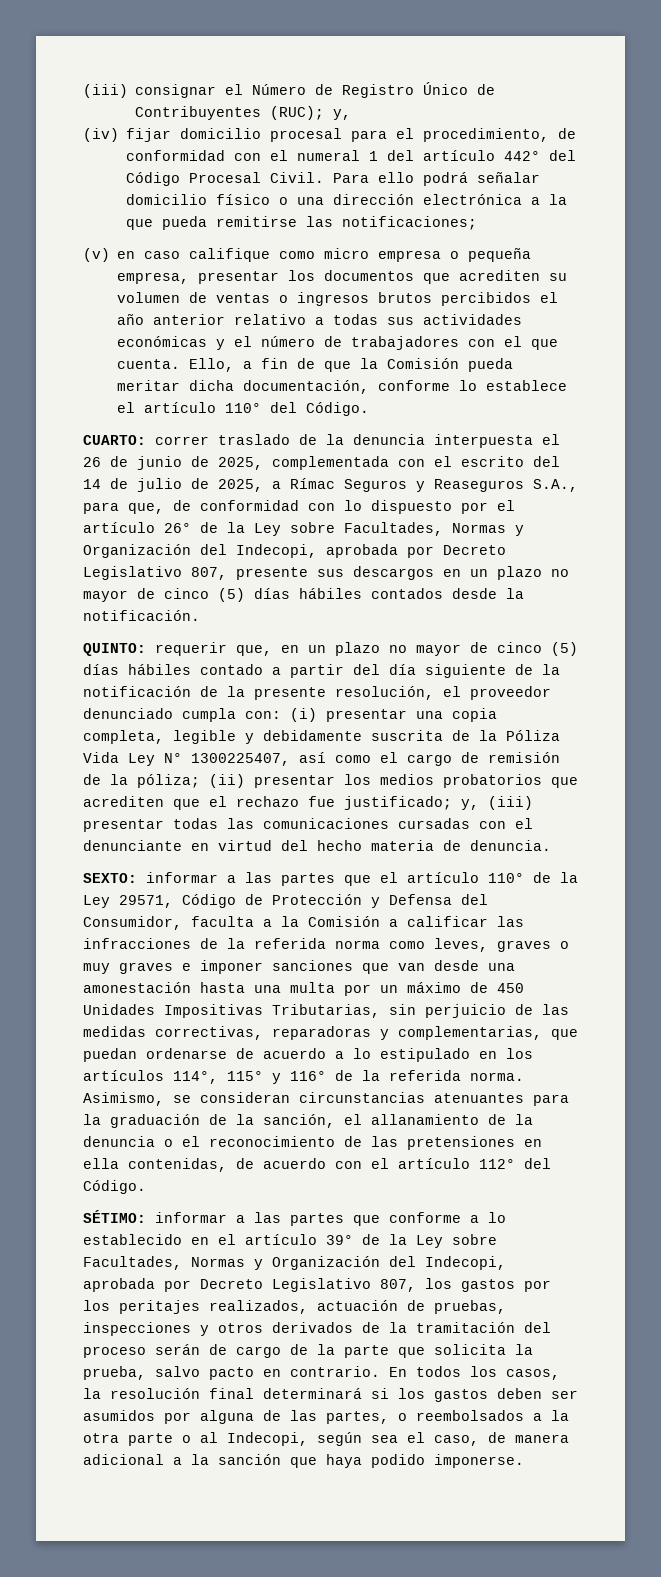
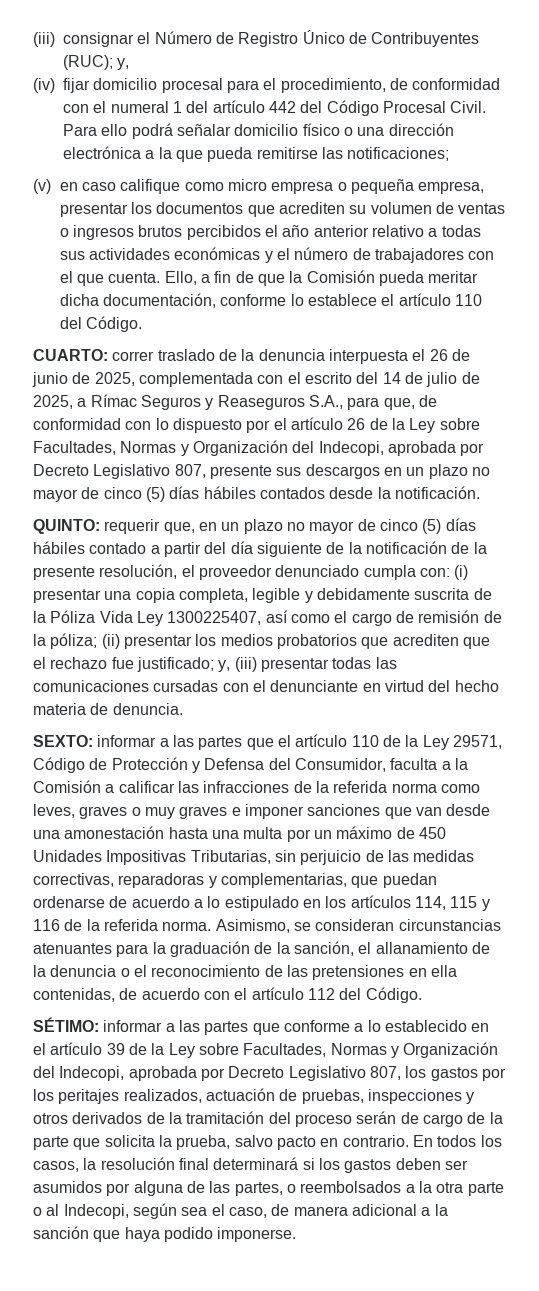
- (iv) fijar domicilio procesal para el procedimiento, de conformidad con el numeral 1 del artículo 442° del Código Procesal Civil.
+ (iv) fijar domicilio procesal para el procedimiento, de conformidad con el numeral 1 del artículo 442 del Código Procesal Civil.
- Ello, a fin de que la Comisión pueda meritar dicha documentación, conforme lo establece el artículo 110° del Código.
+ Ello, a fin de que la Comisión pueda meritar dicha documentación, conforme lo establece el artículo 110 del Código.
- correr traslado de la denuncia interpuesta el 26 de junio de 2025, complementada con el escrito del 14 de julio de 2025, a Rímac Seguros y Reaseguros S.A., para que, de conformidad con lo dispuesto por el artículo 26° de la Ley sobre Facultades, Normas y Organización del Indecopi, aprobada por Decreto Legislativo 807, presente sus descargos en un plazo no mayor de cinco (5) días hábiles contados desde la notificación.
+ correr traslado de la denuncia interpuesta el 26 de junio de 2025, complementada con el escrito del 14 de julio de 2025, a Rímac Seguros y Reaseguros S.A., para que, de conformidad con lo dispuesto por el artículo 26 de la Ley sobre Facultades, Normas y Organización del Indecopi, aprobada por Decreto Legislativo 807, presente sus descargos en un plazo no mayor de cinco (5) días hábiles contados desde la notificación.
- (i) presentar una copia completa, legible y debidamente suscrita de la Póliza Vida Ley N° 1300225407, así como el cargo de remisión de la póliza;
+ (i) presentar una copia completa, legible y debidamente suscrita de la Póliza Vida Ley 1300225407, así como el cargo de remisión de la póliza;
- informar a las partes que el artículo 110° de la Ley 29571, Código de Protección y Defensa del Consumidor, faculta a la Comisión a calificar las infracciones de la referida norma como leves, graves o muy graves e imponer sanciones que van desde una amonestación hasta una multa por un máximo de 450 Unidades Impositivas Tributarias, sin perjuicio de las medidas correctivas, reparadoras y complementarias, que puedan ordenarse de acuerdo a lo estipulado en los artículos 114°, 115° y 116° de la referida norma.
+ informar a las partes que el artículo 110 de la Ley 29571, Código de Protección y Defensa del Consumidor, faculta a la Comisión a calificar las infracciones de la referida norma como leves, graves o muy graves e imponer sanciones que van desde una amonestación hasta una multa por un máximo de 450 Unidades Impositivas Tributarias, sin perjuicio de las medidas correctivas, reparadoras y complementarias, que puedan ordenarse de acuerdo a lo estipulado en los artículos 114, 115 y 116 de la referida norma.
- Asimismo, se consideran circunstancias atenuantes para la graduación de la sanción, el allanamiento de la denuncia o el reconocimiento de las pretensiones en ella contenidas, de acuerdo con el artículo 112° del Código.
+ Asimismo, se consideran circunstancias atenuantes para la graduación de la sanción, el allanamiento de la denuncia o el reconocimiento de las pretensiones en ella contenidas, de acuerdo con el artículo 112 del Código.
- SÉTIMO: informar a las partes que conforme a lo establecido en el artículo 39° de la Ley sobre Facultades, Normas y Organización del Indecopi, aprobada por Decreto Legislativo 807, los gastos por los peritajes realizados, actuación de pruebas, inspecciones y otros derivados de la tramitación del proceso serán de cargo de la parte que solicita la prueba, salvo pacto en contrario.
+ SÉTIMO: informar a las partes que conforme a lo establecido en el artículo 39 de la Ley sobre Facultades, Normas y Organización del Indecopi, aprobada por Decreto Legislativo 807, los gastos por los peritajes realizados, actuación de pruebas, inspecciones y otros derivados de la tramitación del proceso serán de cargo de la parte que solicita la prueba, salvo pacto en contrario.

